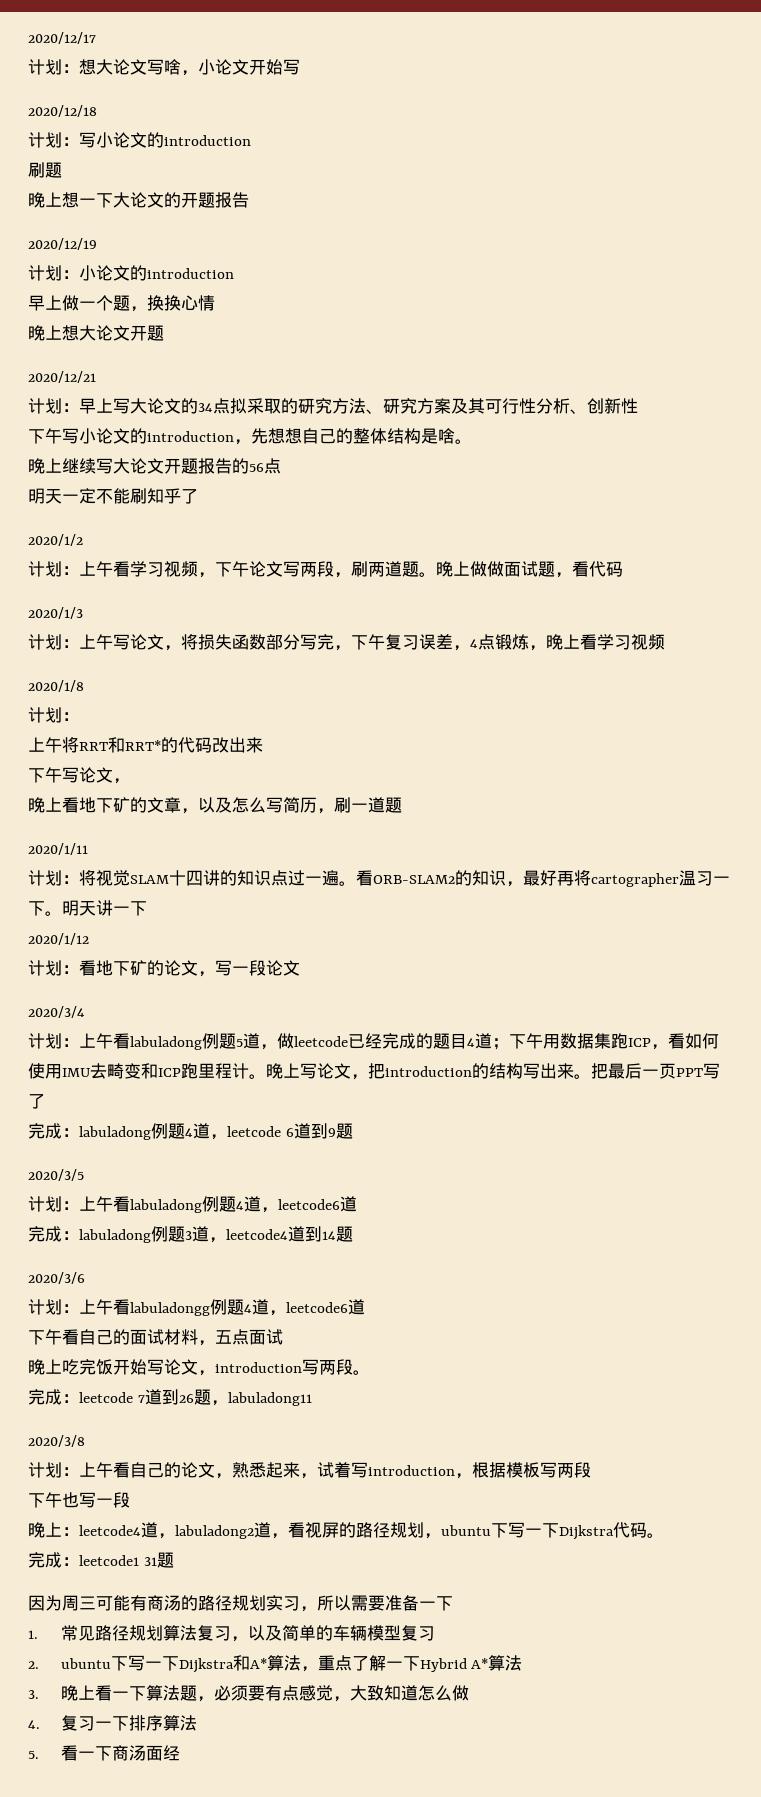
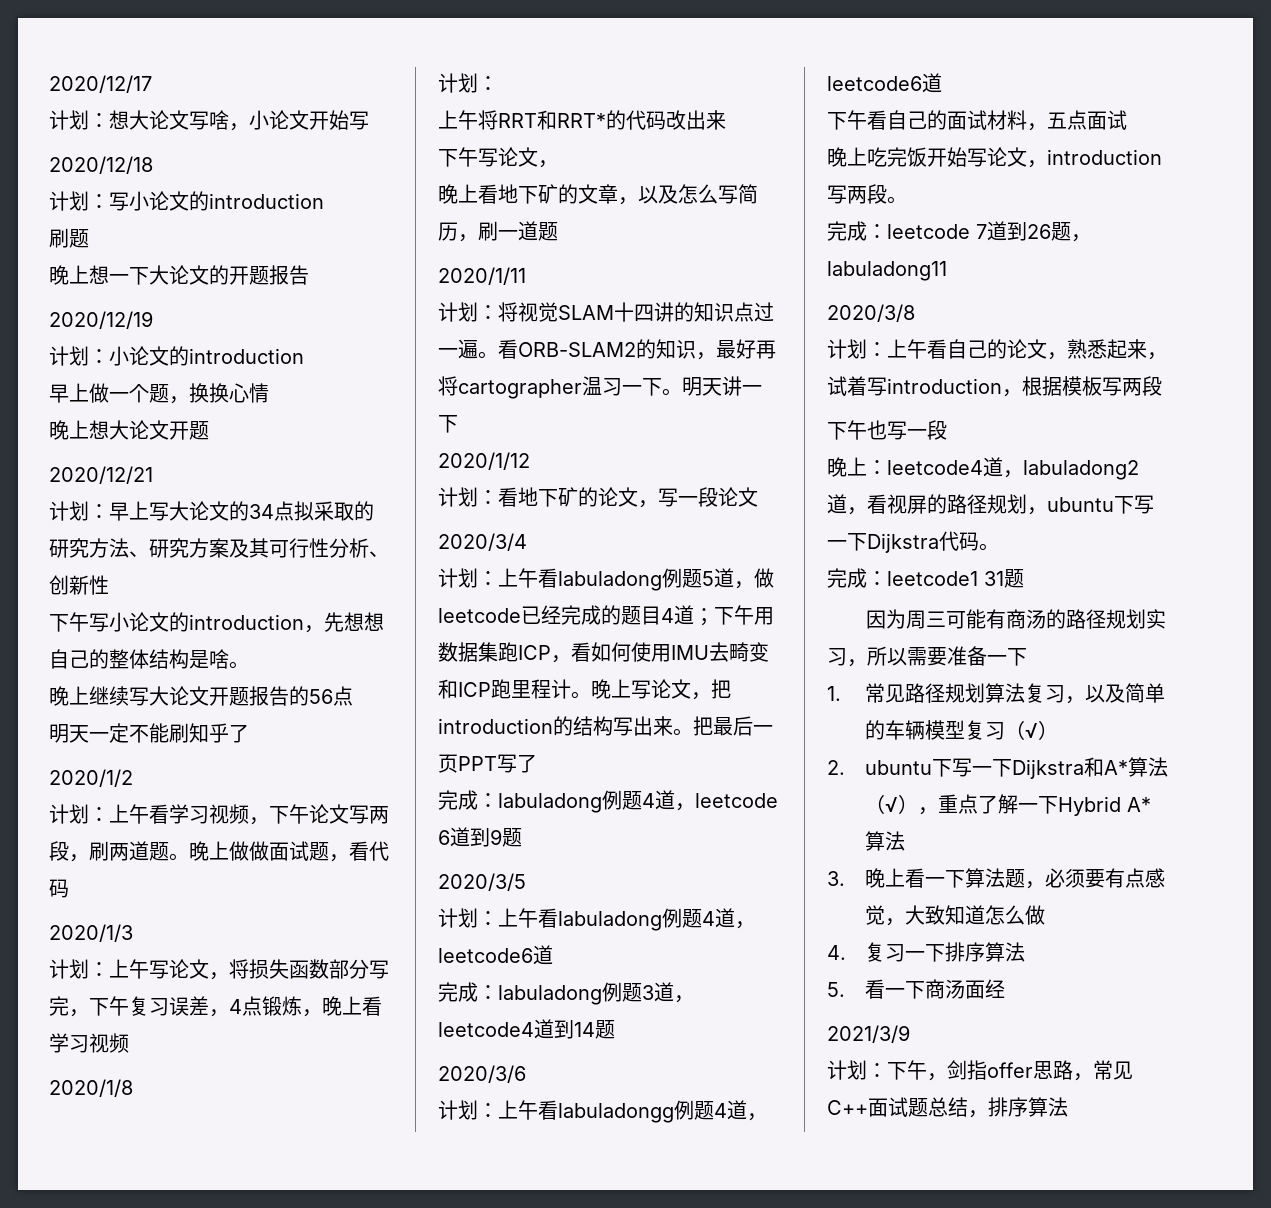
- 1.常见路径规划算法复习，以及简单的车辆模型复习
+ 1.常见路径规划算法复习，以及简单的车辆模型复习（√）
- 2. ubuntu下写一下Dijkstra和A*算法，重点了解一下Hybrid A*算法
+ 2. ubuntu下写一下Dijkstra和A*算法（√），重点了解一下Hybrid A*算法
+ 2021/3/9
+ 计划：下午，剑指offer思路，常见C++面试题总结，排序算法

